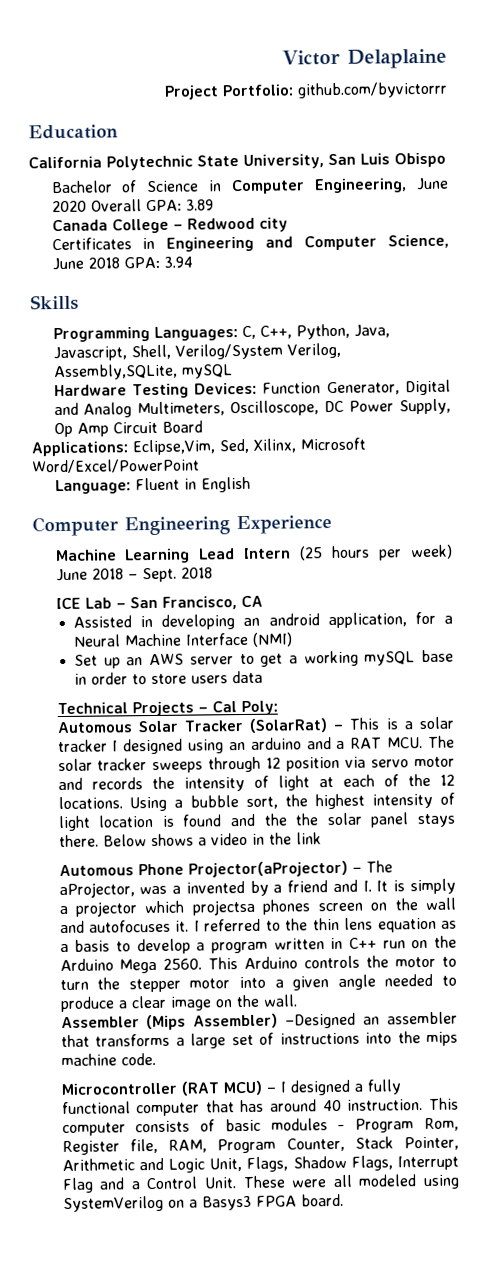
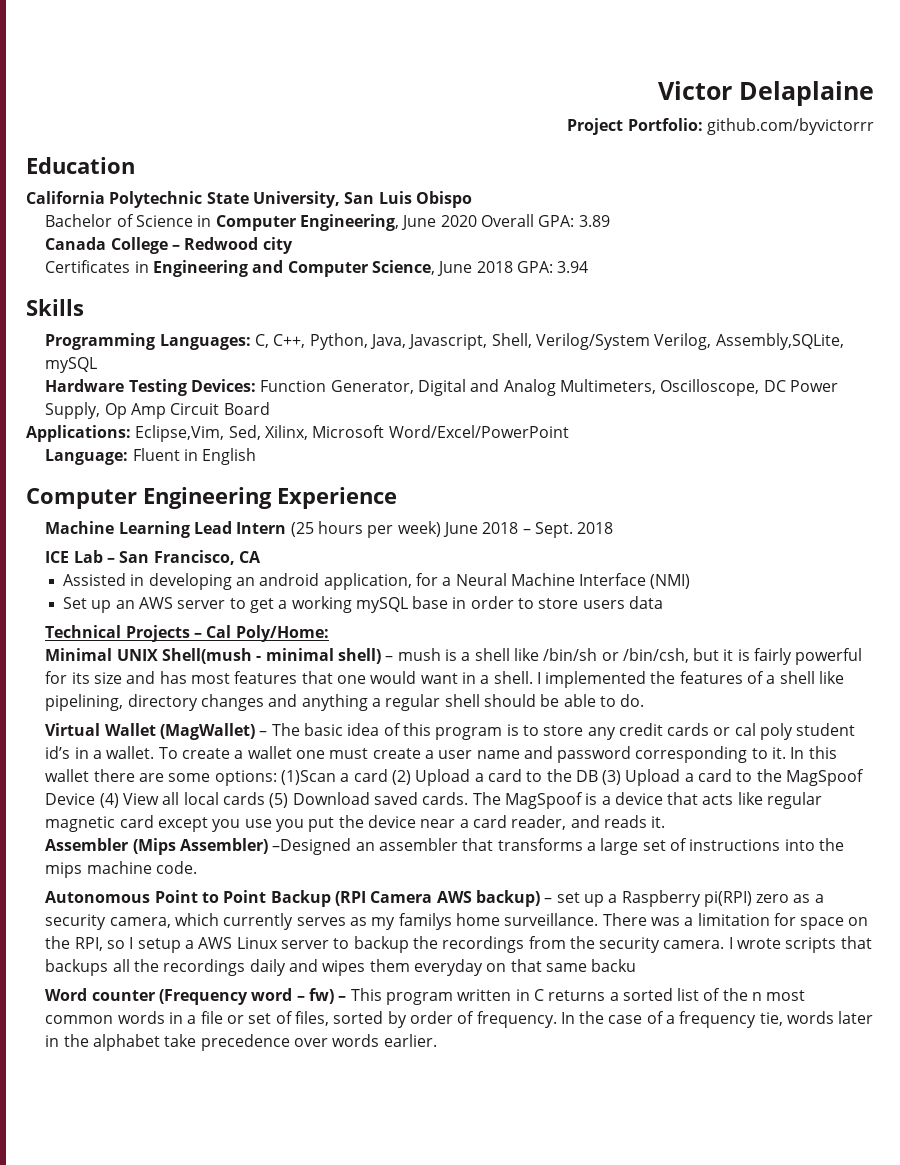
- Technical Projects – Cal Poly:
- Automous Solar Tracker (SolarRat) – This is a solar tracker I designed using an arduino and a RAT MCU. The solar tracker sweeps through 12 position via servo motor and records the intensity of light at each of the 12 locations. Using a bubble sort, the highest intensity of light location is found and the the solar panel stays there. Below shows a video in the link
- Automous Phone Projector(aProjector) – The aProjector, was a invented by a friend and I. It is simply a projector which projectsa phones screen on the wall and autofocuses it. I referred to the thin lens equation as a basis to develop a program written in C++ run on the Arduino Mega 2560. This Arduino controls the motor to turn the stepper motor into a given angle needed to produce a clear image on the wall.
+ Technical Projects – Cal Poly/Home:
+ Minimal UNIX Shell(mush - minimal shell) – mush is a shell like /bin/sh or /bin/csh, but it is fairly powerful for its size and has most features that one would want in a shell. I implemented the features of a shell like pipelining, directory changes and anything a regular shell should be able to do.
+ Virtual Wallet (MagWallet) – The basic idea of this program is to store any credit cards or cal poly student id’s in a wallet. To create a wallet one must create a user name and password corresponding to it. In this wallet there are some options: (1)Scan a card (2) Upload a card to the DB (3) Upload a card to the MagSpoof Device (4) View all local cards (5) Download saved cards. The MagSpoof is a device that acts like regular magnetic card except you use you put the device near a card reader, and reads it.
- Microcontroller (RAT MCU) – I designed a fully functional computer that has around 40 instruction. This computer consists of basic modules - Program Rom, Register file, RAM, Program Counter, Stack Pointer, Arithmetic and Logic Unit, Flags, Shadow Flags, Interrupt Flag and a Control Unit. These were all modeled using SystemVerilog on a Basys3 FPGA board.
+ Autonomous Point to Point Backup (RPI Camera AWS backup) – set up a Raspberry pi(RPI) zero as a security camera, which currently serves as my familys home surveillance. There was a limitation for space on the RPI, so I setup a AWS Linux server to backup the recordings from the security camera. I wrote scripts that backups all the recordings daily and wipes them everyday on that same backu
+ Word counter (Frequency word – fw) – This program written in C returns a sorted list of the n most common words in a file or set of files, sorted by order of frequency. In the case of a frequency tie, words later in the alphabet take precedence over words earlier.

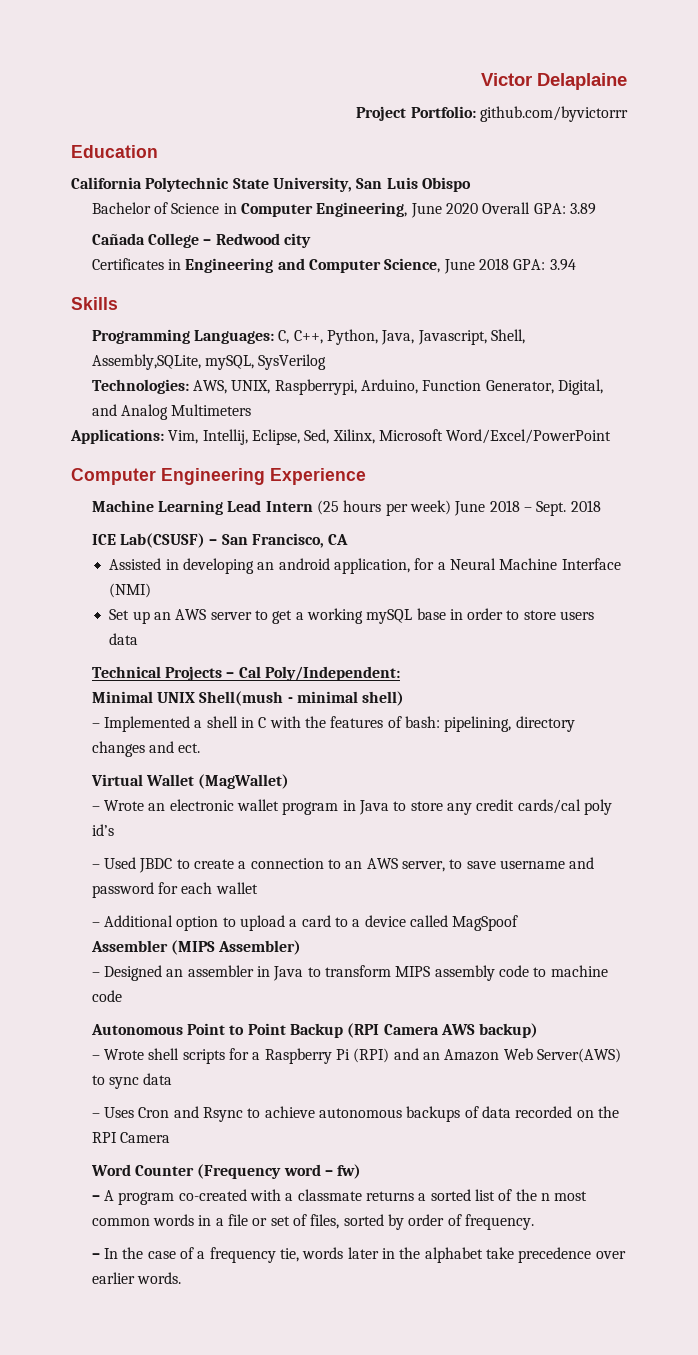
- Canada College – Redwood city
+ Cañada College – Redwood city
- Programming Languages: C, C++, Python, Java, Javascript, Shell, Verilog/System Verilog, Assembly,SQLite, mySQL
- Hardware Testing Devices: Function Generator, Digital and Analog Multimeters, Oscilloscope, DC Power Supply, Op Amp Circuit Board
- Applications: Eclipse,Vim, Sed, Xilinx, Microsoft Word/Excel/PowerPoint
+ Programming Languages: C, C++, Python, Java, Javascript, Shell, Assembly,SQLite, mySQL, SysVerilog
+ Technologies: AWS, UNIX, Raspberrypi, Arduino, Function Generator, Digital, and Analog Multimeters
+ Applications: Vim, Intellij, Eclipse, Sed, Xilinx, Microsoft Word/Excel/PowerPoint
- Language: Fluent in English
- ICE Lab – San Francisco, CA
+ ICE Lab(CSUSF) – San Francisco, CA
- Technical Projects – Cal Poly/Home:
+ Technical Projects – Cal Poly/Independent:
- Minimal UNIX Shell(mush - minimal shell) – mush is a shell like /bin/sh or /bin/csh, but it is fairly powerful for its size and has most features that one would want in a shell. I implemented the features of a shell like pipelining, directory changes and anything a regular shell should be able to do.
- Virtual Wallet (MagWallet) – The basic idea of this program is to store any credit cards or cal poly student id’s in a wallet. To create a wallet one must create a user name and password corresponding to it. In this wallet there are some options: (1)Scan a card (2) Upload a card to the DB (3) Upload a card to the MagSpoof Device (4) View all local cards (5) Download saved cards. The MagSpoof is a device that acts like regular magnetic card except you use you put the device near a card reader, and reads it.
+ Minimal UNIX Shell(mush - minimal shell)
+ – Implemented a shell in C with the features of bash: pipelining, directory changes and ect.
+ Virtual Wallet (MagWallet)
+ – Wrote an electronic wallet program in Java to store any credit cards/cal poly id’s
+ – Used JBDC to create a connection to an AWS server, to save username and password for each wallet
+ – Additional option to upload a card to a device called MagSpoof
- Assembler (Mips Assembler) –Designed an assembler that transforms a large set of instructions into the mips machine code.
+ Assembler (MIPS Assembler)
+ – Designed an assembler in Java to transform MIPS assembly code to machine code
- Autonomous Point to Point Backup (RPI Camera AWS backup) – set up a Raspberry pi(RPI) zero as a security camera, which currently serves as my familys home surveillance. There was a limitation for space on the RPI, so I setup a AWS Linux server to backup the recordings from the security camera. I wrote scripts that backups all the recordings daily and wipes them everyday on that same backu
+ Autonomous Point to Point Backup (RPI Camera AWS backup)
+ – Wrote shell scripts for a Raspberry Pi (RPI) and an Amazon Web Server(AWS) to sync data
+ – Uses Cron and Rsync to achieve autonomous backups of data recorded on the RPI Camera
- Word counter (Frequency word – fw) – This program written in C returns a sorted list of the n most common words in a file or set of files, sorted by order of frequency. In the case of a frequency tie, words later in the alphabet take precedence over words earlier.
+ Word Counter (Frequency word – fw)
+ – A program co-created with a classmate returns a sorted list of the n most common words in a file or set of files, sorted by order of frequency.
+ – In the case of a frequency tie, words later in the alphabet take precedence over earlier words.

